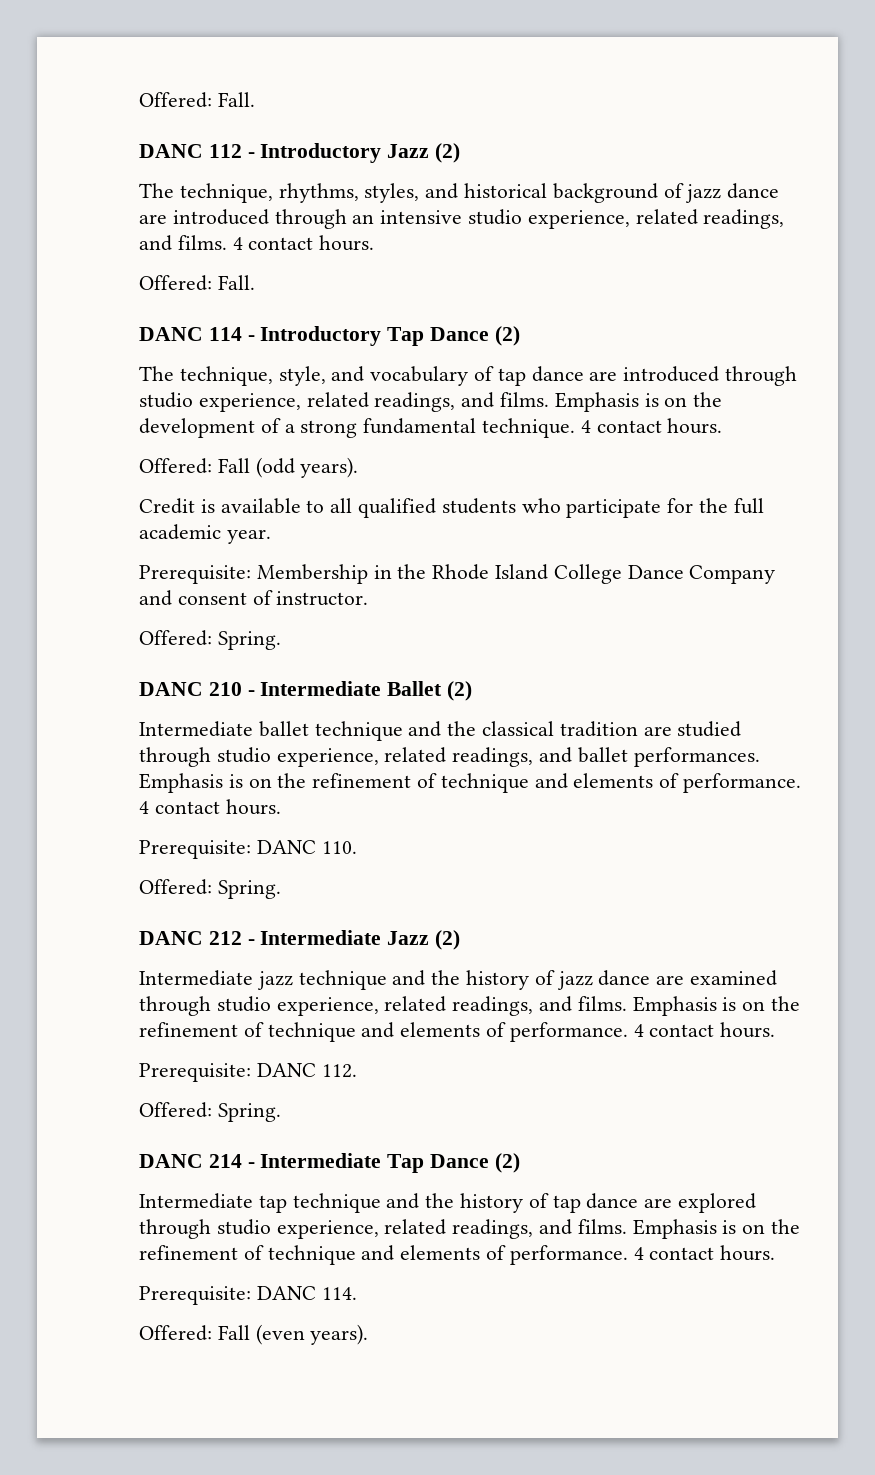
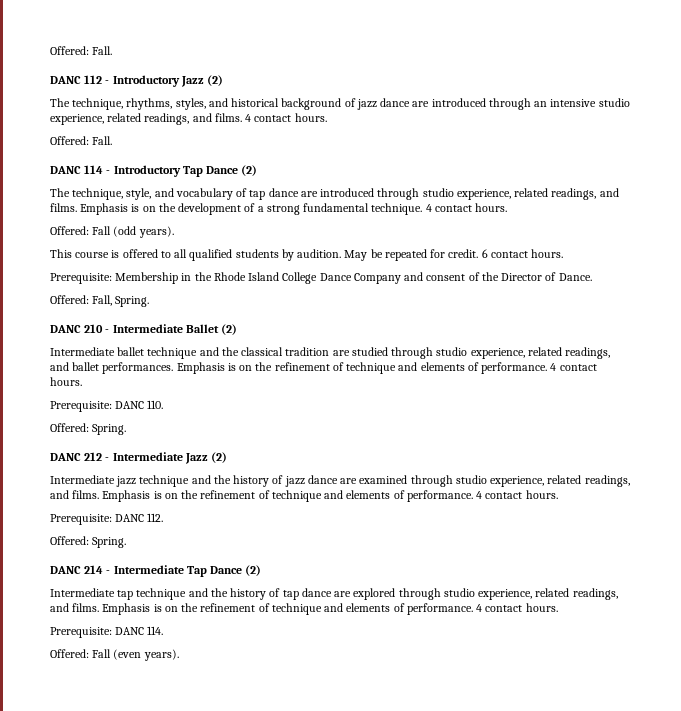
- Credit is available to all qualified students who participate for the full academic year.
+ This course is offered to all qualified students by audition. May be repeated for credit. 6 contact hours.
- Prerequisite: Membership in the Rhode Island College Dance Company and consent of instructor.
- Offered: Spring.
+ Prerequisite: Membership in the Rhode Island College Dance Company and consent of the Director of Dance.
+ Offered: Fall, Spring.

